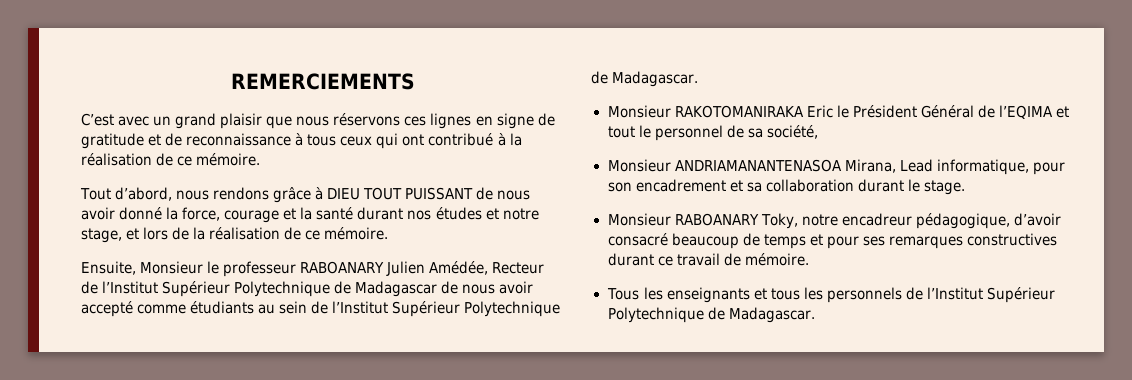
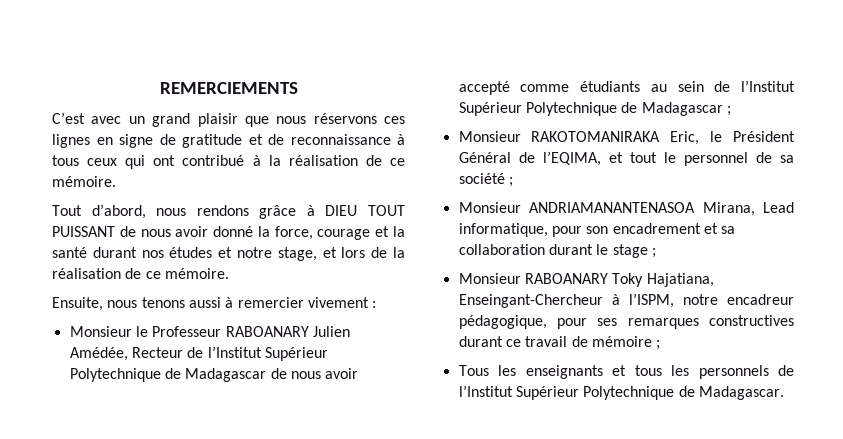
- Ensuite, Monsieur le professeur RABOANARY Julien Amédée, Recteur de l’Institut Supérieur Polytechnique de Madagascar de nous avoir accepté comme étudiants au sein de l’Institut Supérieur Polytechnique de Madagascar.
+ Ensuite, nous tenons aussi à remercier vivement :
+ Monsieur le Professeur RABOANARY Julien Amédée, Recteur de l’Institut Supérieur Polytechnique de Madagascar de nous avoir accepté comme étudiants au sein de l’Institut Supérieur Polytechnique de Madagascar ;
- Monsieur RAKOTOMANIRAKA Eric le Président Général de l’EQIMA et tout le personnel de sa société,
+ Monsieur RAKOTOMANIRAKA Eric, le Président Général de l’EQIMA, et tout le personnel de sa société ;
- Monsieur ANDRIAMANANTENASOA Mirana, Lead informatique, pour son encadrement et sa collaboration durant le stage.
+ Monsieur ANDRIAMANANTENASOA Mirana, Lead informatique, pour son encadrement et sa collaboration durant le stage ;
- Monsieur RABOANARY Toky, notre encadreur pédagogique, d’avoir consacré beaucoup de temps et pour ses remarques constructives durant ce travail de mémoire.
+ Monsieur RABOANARY Toky Hajatiana, Enseingant-Chercheur à l’ISPM, notre encadreur pédagogique, pour ses remarques constructives durant ce travail de mémoire ;

